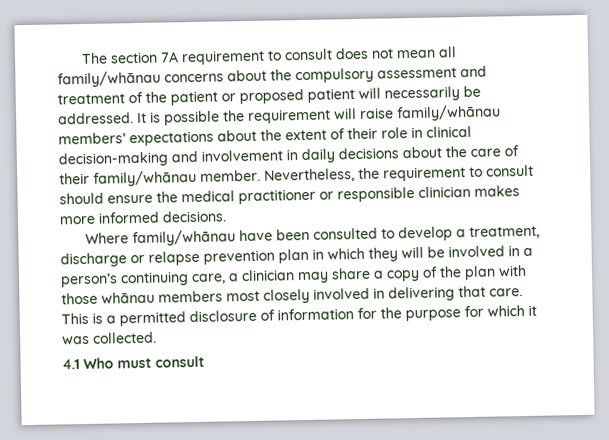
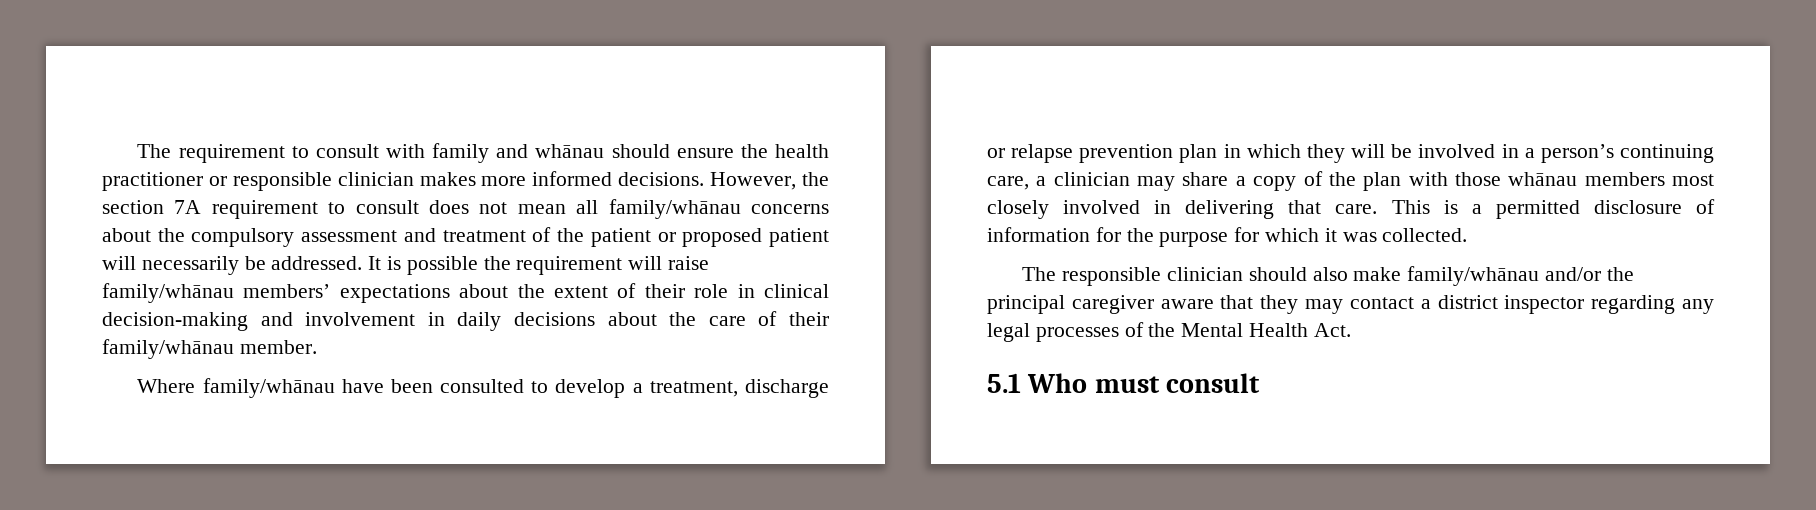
- The section 7A requirement to consult does not mean all family/whānau concerns about the compulsory assessment and treatment of the patient or proposed patient will necessarily be addressed.
+ The requirement to consult with family and whānau should ensure the health practitioner or responsible clinician makes more informed decisions. However, the section 7A requirement to consult does not mean all family/whānau concerns about the compulsory assessment and treatment of the patient or proposed patient will necessarily be addressed.
- Nevertheless, the requirement to consult should ensure the medical practitioner or responsible clinician makes more informed decisions.
- 4.1 Who must consult
+ The responsible clinician should also make family/whānau and/or the principal caregiver aware that they may contact a district inspector regarding any legal processes of the Mental Health Act.
+ 5.1 Who must consult

